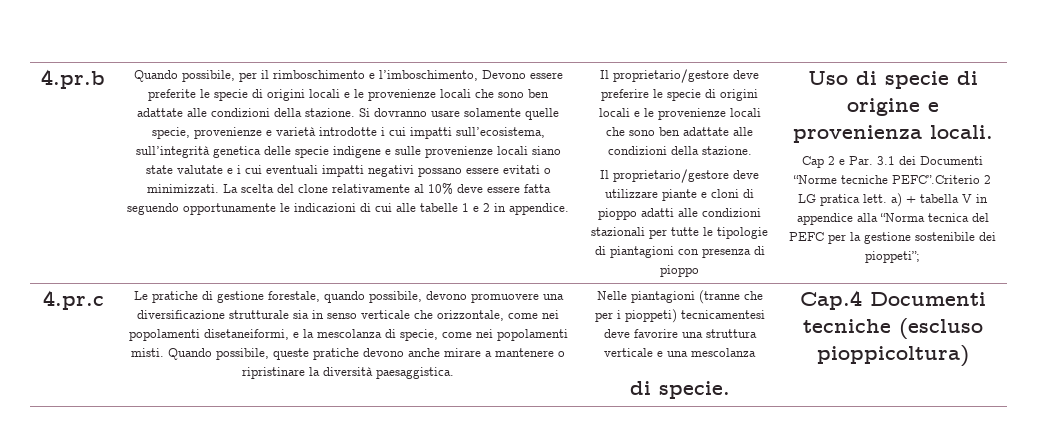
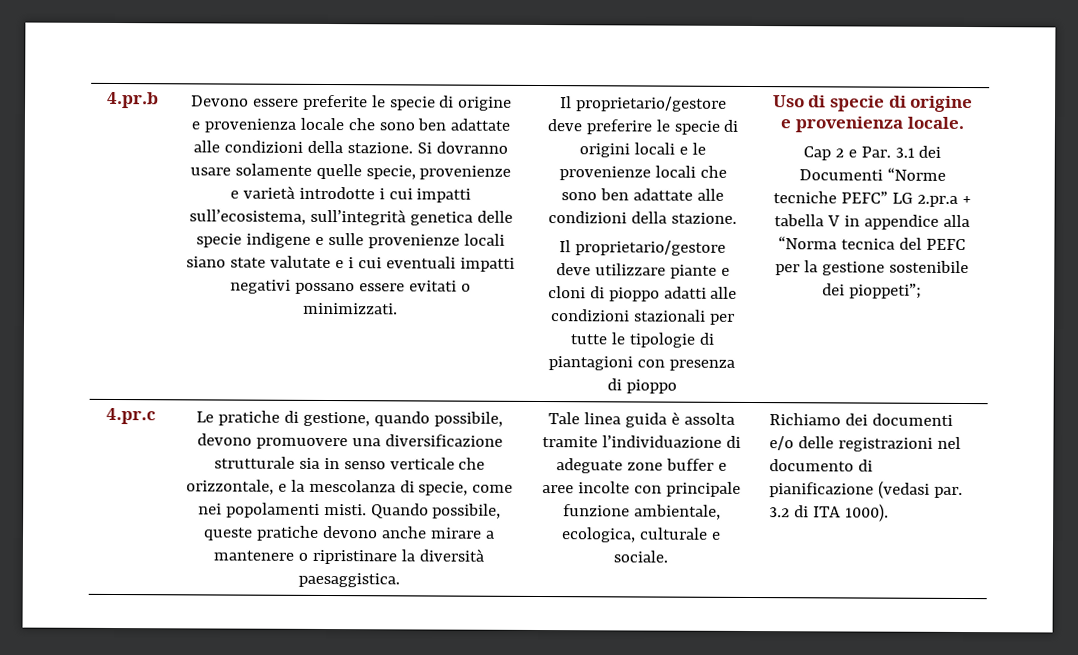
- Quando possibile, per il rimboschimento e l’imboschimento, Devono essere preferite le specie di origini locali e le provenienze locali che sono ben adattate alle condizioni della stazione.
+ Devono essere preferite le specie di origine e provenienza locale che sono ben adattate alle condizioni della stazione.
- La scelta del clone relativamente al 10% deve essere fatta seguendo opportunamente le indicazioni di cui alle tabelle 1 e 2 in appendice.
- Uso di specie di origine e provenienza locali.
+ Uso di specie di origine e provenienza locale.
- Cap 2 e Par. 3.1 dei Documenti “Norme tecniche PEFC”.Criterio 2 LG pratica lett. a) + tabella V in appendice alla “Norma tecnica del PEFC per la gestione sostenibile dei pioppeti”;
+ Cap 2 e Par. 3.1 dei Documenti “Norme tecniche PEFC” LG 2.pr.a + tabella V in appendice alla “Norma tecnica del PEFC per la gestione sostenibile dei pioppeti”;
- Le pratiche di gestione forestale, quando possibile, devono promuovere una diversificazione strutturale sia in senso verticale che orizzontale, come nei popolamenti disetaneiformi, e la mescolanza di specie, come nei popolamenti misti.
+ Le pratiche di gestione, quando possibile, devono promuovere una diversificazione strutturale sia in senso verticale che orizzontale, e la mescolanza di specie, come nei popolamenti misti.
- Nelle piantagioni (tranne che per i pioppeti) tecnicamentesi deve favorire una struttura verticale e una mescolanza
- di specie. | Cap.4 Documenti tecniche (escluso pioppicoltura)
+ Tale linea guida è assolta tramite l’individuazione di adeguate zone buffer e aree incolte con principale funzione ambientale, ecologica, culturale e sociale. | Richiamo dei documenti e/o delle registrazioni nel documento di pianificazione (vedasi par. 3.2 di ITA 1000).

